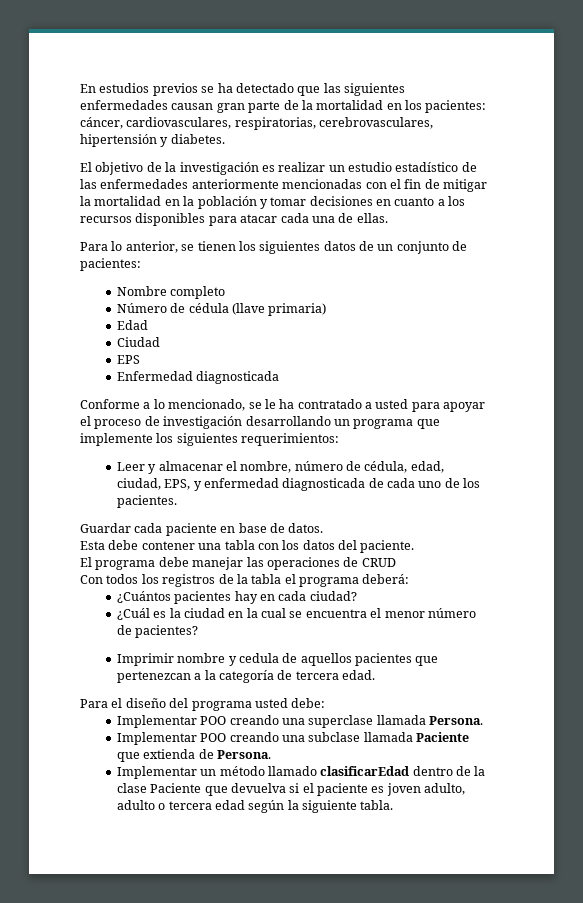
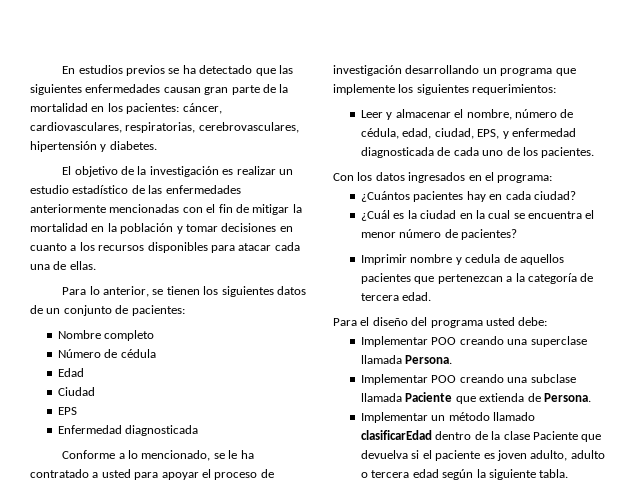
- Número de cédula (llave primaria)
+ Número de cédula
- Guardar cada paciente en base de datos.
- Esta debe contener una tabla con los datos del paciente.
- El programa debe manejar las operaciones de CRUD
- Con todos los registros de la tabla el programa deberá:
+ Con los datos ingresados en el programa:

